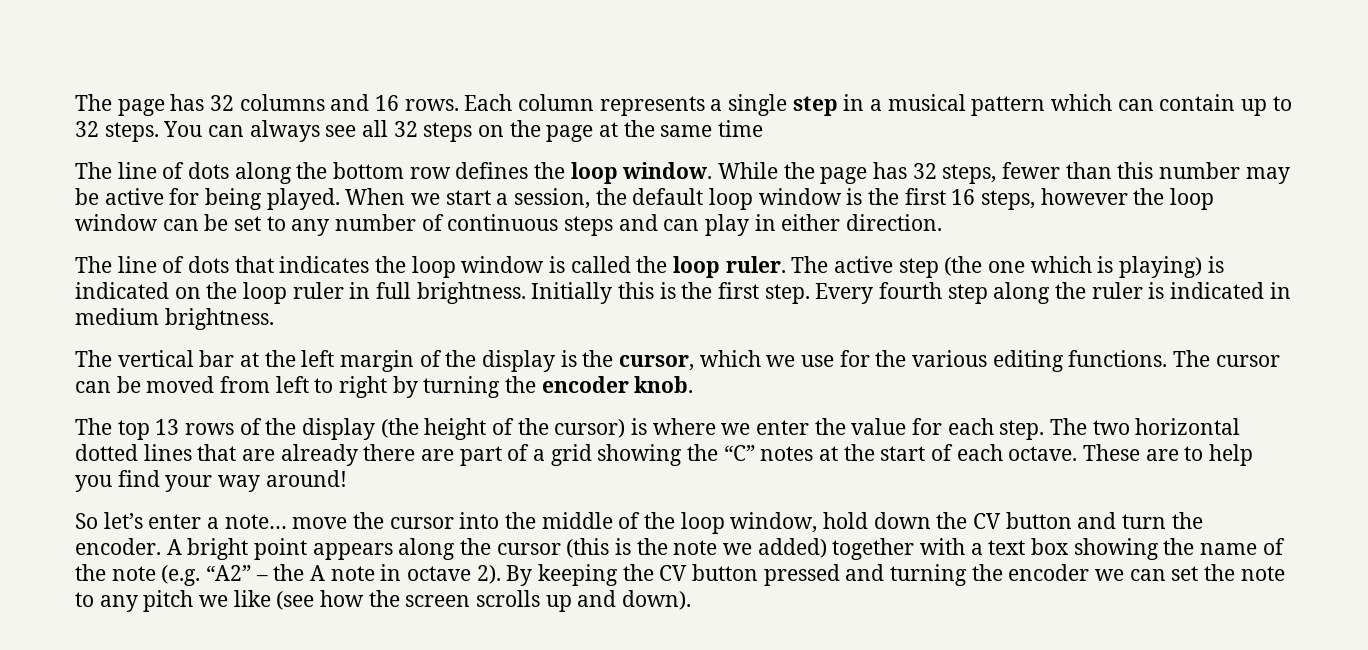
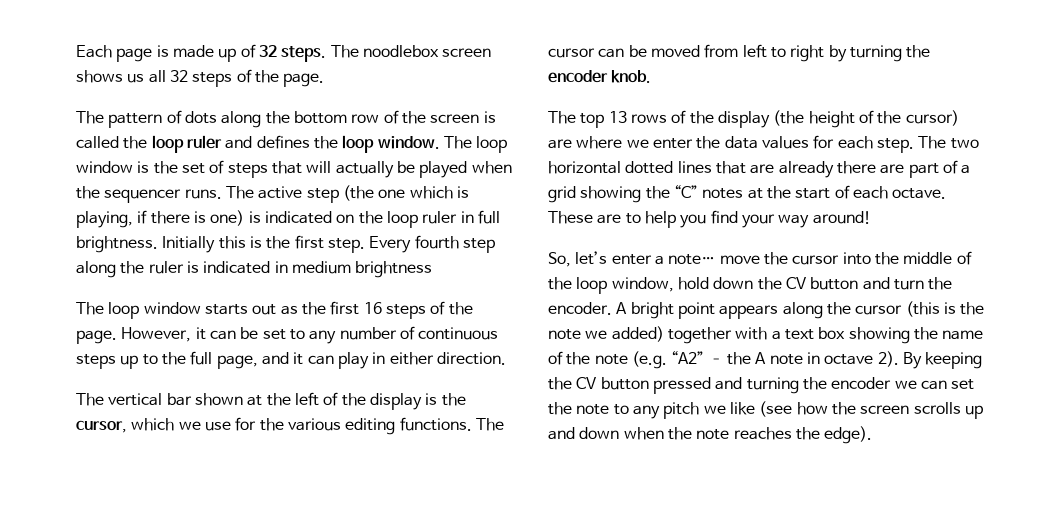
- The page has 32 columns and 16 rows. Each column represents a single step in a musical pattern which can contain up to 32 steps. You can always see all 32 steps on the page at the same time
- The line of dots along the bottom row defines the loop window. While the page has 32 steps, fewer than this number may be active for being played. When we start a session, the default loop window is the first 16 steps, however the loop window can be set to any number of continuous steps and can play in either direction.
- The line of dots that indicates the loop window is called the loop ruler.
+ Each page is made up of 32 steps. The noodlebox screen shows us all 32 steps of the page.
+ The pattern of dots along the bottom row of the screen is called the loop ruler and defines the loop window. The loop window is the set of steps that will actually be played when the sequencer runs.
- The active step (the one which is playing) is indicated on the loop ruler in full brightness.
+ The active step (the one which is playing, if there is one) is indicated on the loop ruler in full brightness.
- Every fourth step along the ruler is indicated in medium brightness.
+ Every fourth step along the ruler is indicated in medium brightness
+ The loop window starts out as the first 16 steps of the page. However, it can be set to any number of continuous steps up to the full page, and it can play in either direction.
- The vertical bar at the left margin of the display is the cursor, which we use for the various editing functions.
+ The vertical bar shown at the left of the display is the cursor, which we use for the various editing functions.
- The top 13 rows of the display (the height of the cursor) is where we enter the value for each step.
+ The top 13 rows of the display (the height of the cursor) are where we enter the data values for each step.
- So let’s enter a note… move the cursor into the middle of the loop window, hold down the CV button and turn the encoder.
+ So, let’s enter a note… move the cursor into the middle of the loop window, hold down the CV button and turn the encoder.
- By keeping the CV button pressed and turning the encoder we can set the note to any pitch we like (see how the screen scrolls up and down).
+ By keeping the CV button pressed and turning the encoder we can set the note to any pitch we like (see how the screen scrolls up and down when the note reaches the edge).

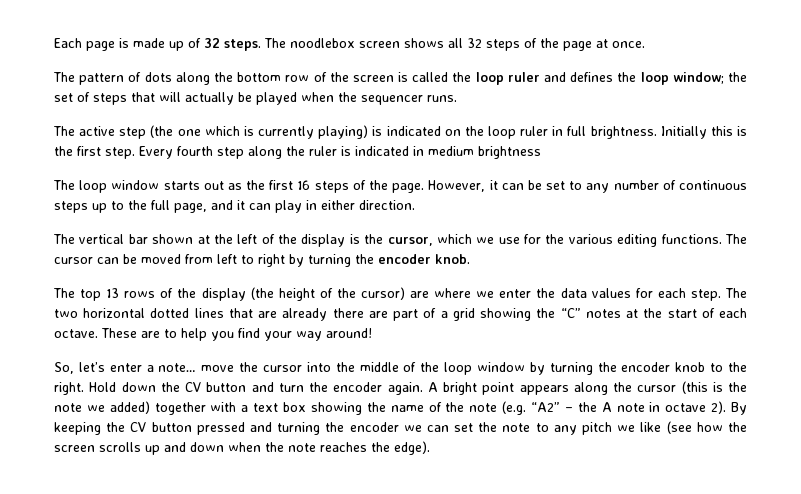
- The noodlebox screen shows us all 32 steps of the page.
+ The noodlebox screen shows all 32 steps of the page at once.
- The pattern of dots along the bottom row of the screen is called the loop ruler and defines the loop window. The loop window is the set of steps that will actually be played when the sequencer runs. The active step (the one which is playing, if there is one) is indicated on the loop ruler in full brightness.
+ The pattern of dots along the bottom row of the screen is called the loop ruler and defines the loop window; the set of steps that will actually be played when the sequencer runs.
+ The active step (the one which is currently playing) is indicated on the loop ruler in full brightness.
- So, let’s enter a note… move the cursor into the middle of the loop window, hold down the CV button and turn the encoder.
+ So, let’s enter a note… move the cursor into the middle of the loop window by turning the encoder knob to the right. Hold down the CV button and turn the encoder again.

